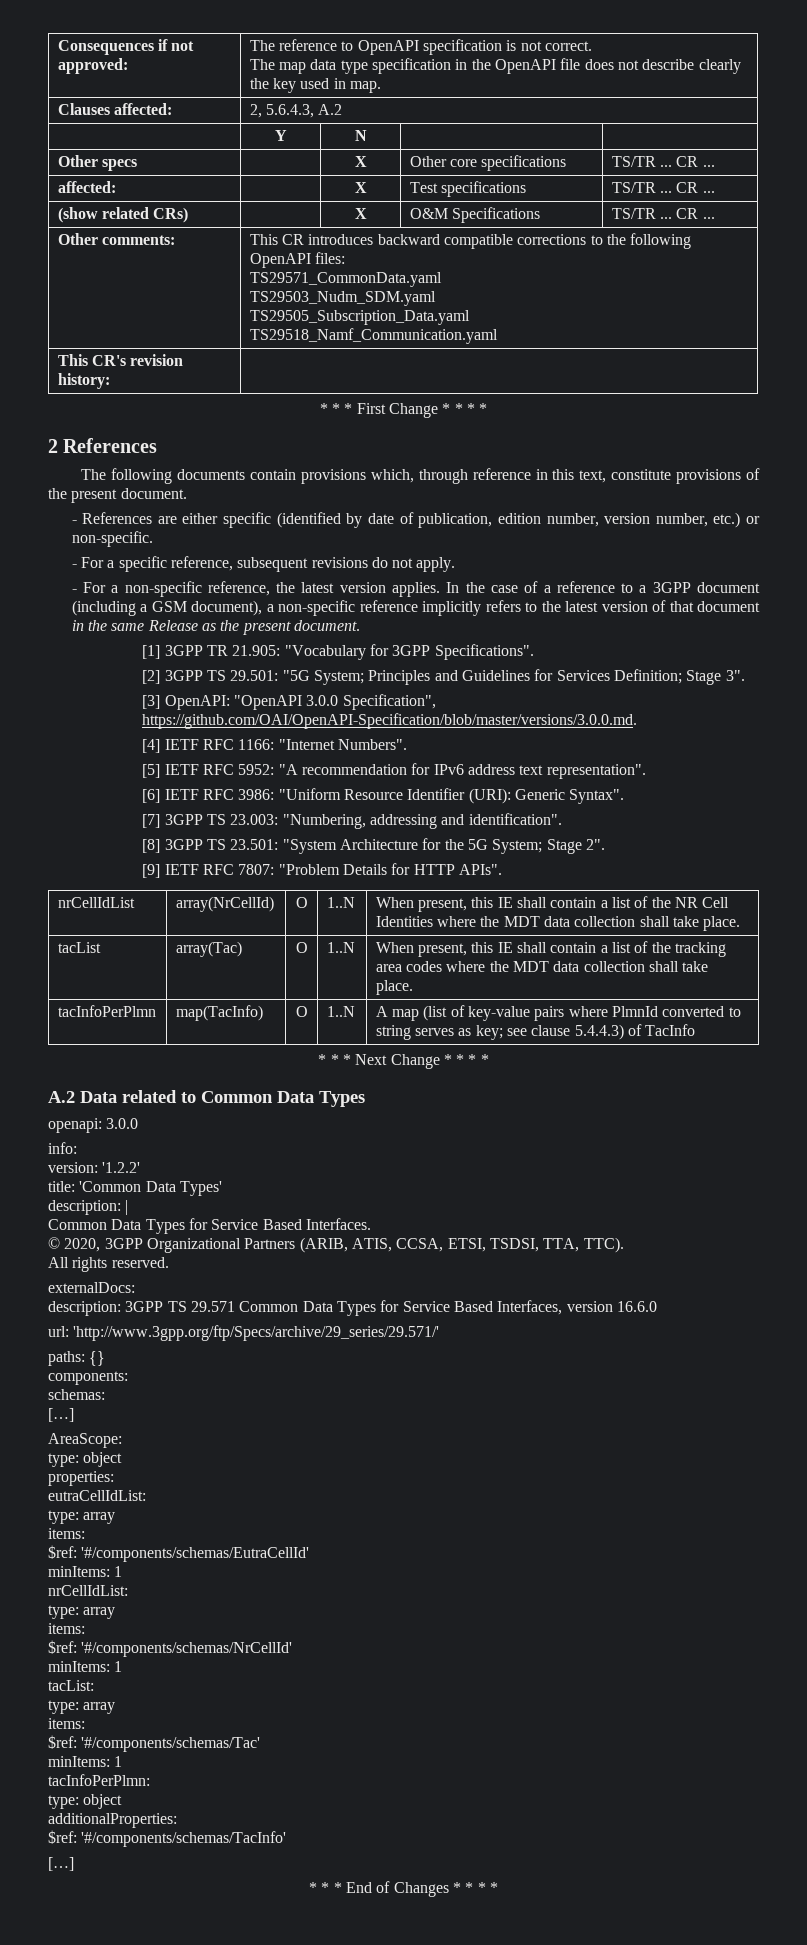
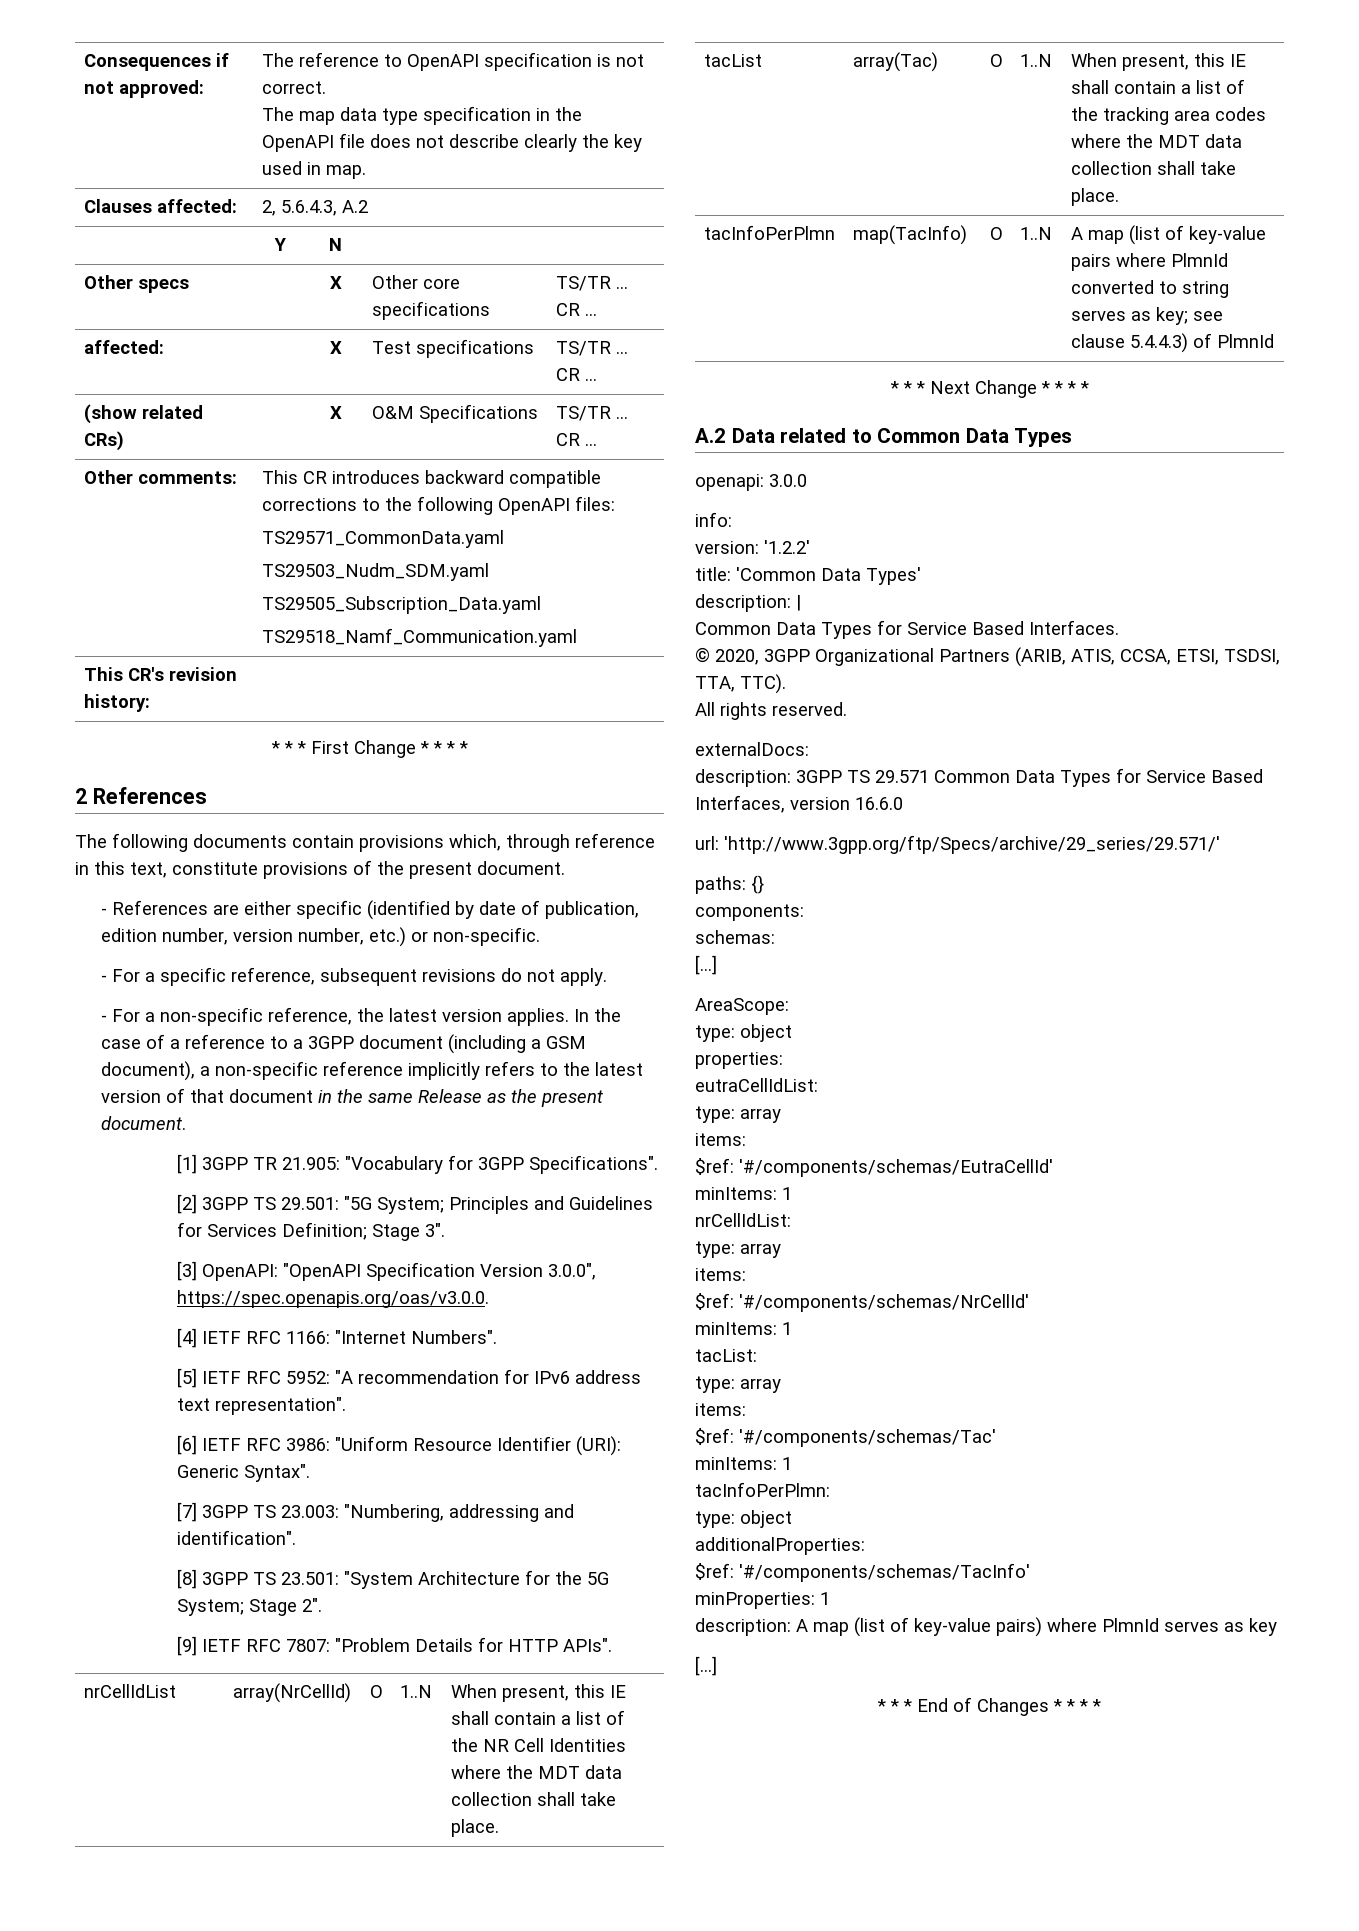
- [3] OpenAPI: "OpenAPI 3.0.0 Specification", https://github.com/OAI/OpenAPI-Specification/blob/master/versions/3.0.0.md.
+ [3] OpenAPI: "OpenAPI Specification Version 3.0.0", https://spec.openapis.org/oas/v3.0.0.
- tacInfoPerPlmn | map(TacInfo) | O | 1..N | A map (list of key-value pairs where PlmnId converted to string serves as key; see clause 5.4.4.3) of TacInfo
+ tacInfoPerPlmn | map(TacInfo) | O | 1..N | A map (list of key-value pairs where PlmnId converted to string serves as key; see clause 5.4.4.3) of PlmnId
+ minProperties: 1
+ description: A map (list of key-value pairs) where PlmnId serves as key

